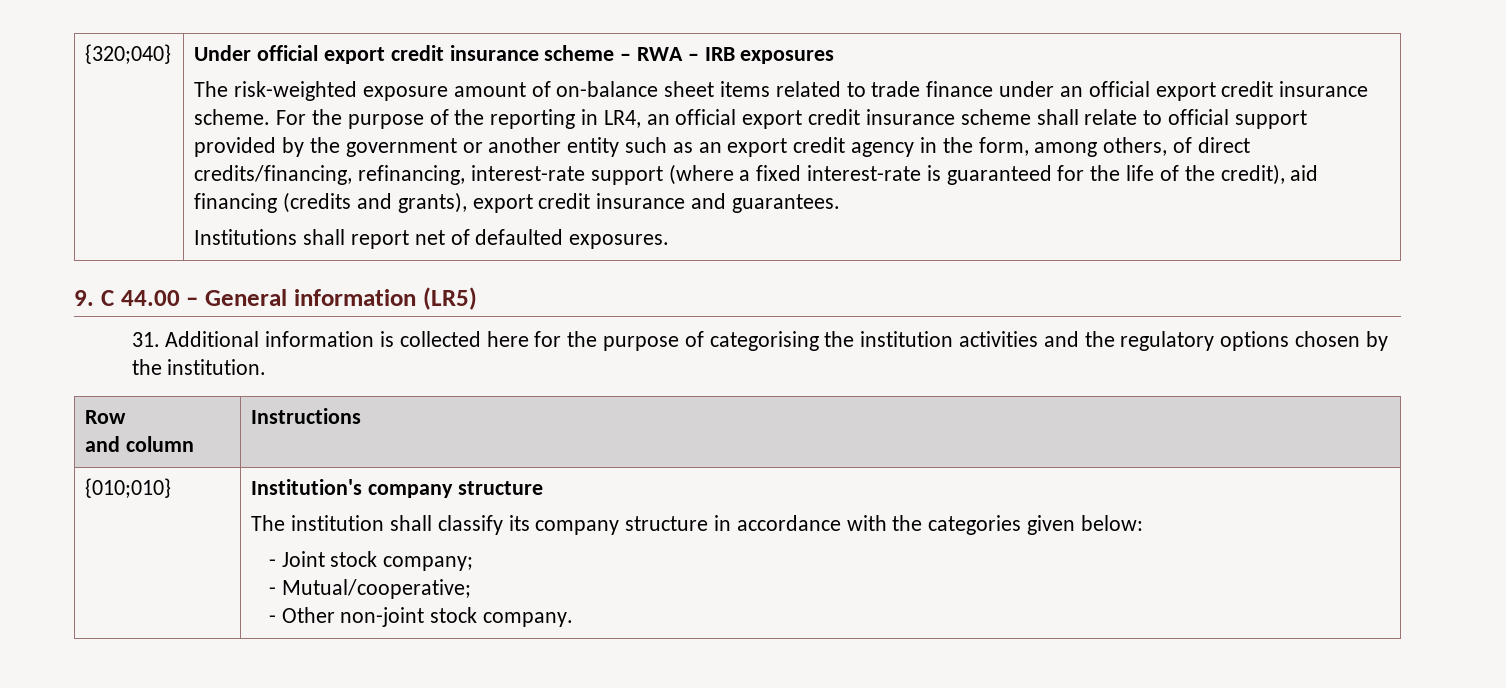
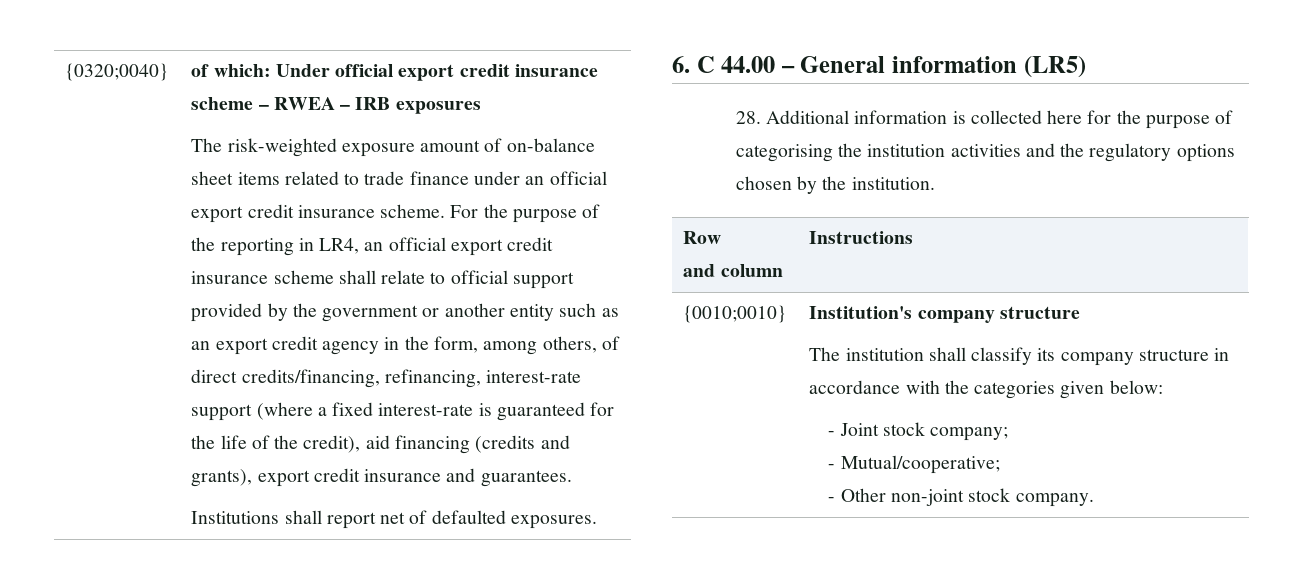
- {320;040} | Under official export credit insurance scheme – RWA – IRB exposures
+ {0320;0040} | of which: Under official export credit insurance scheme – RWEA – IRB exposures
- 9. C 44.00 – General information (LR5)
+ 6. C 44.00 – General information (LR5)
- 31. Additional information is collected here for the purpose of categorising the institution activities and the regulatory options chosen by the institution.
+ 28. Additional information is collected here for the purpose of categorising the institution activities and the regulatory options chosen by the institution.
- {010;010} | Institution's company structure
+ {0010;0010} | Institution's company structure

